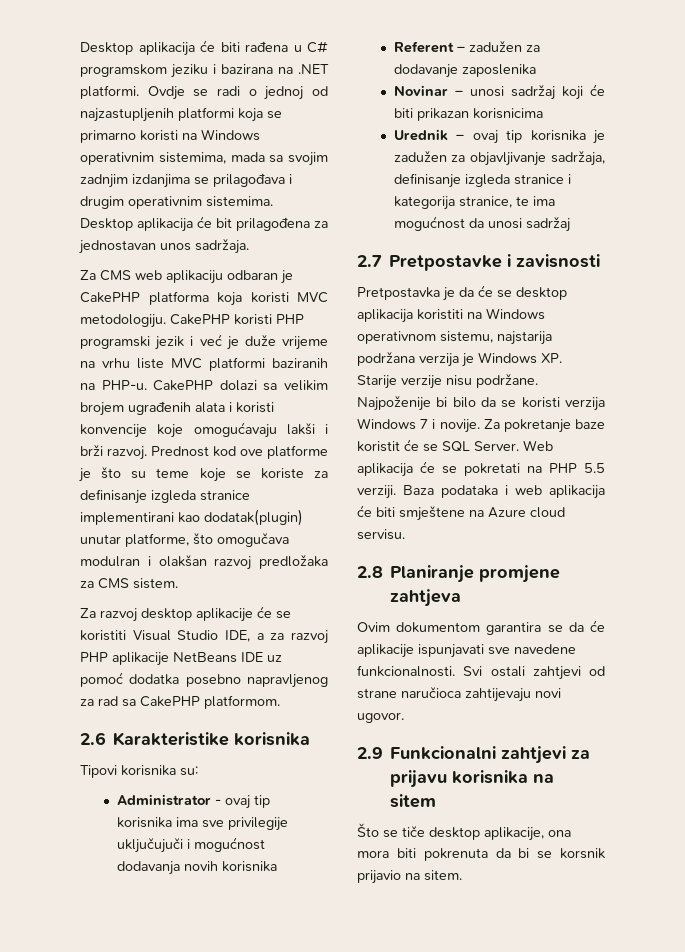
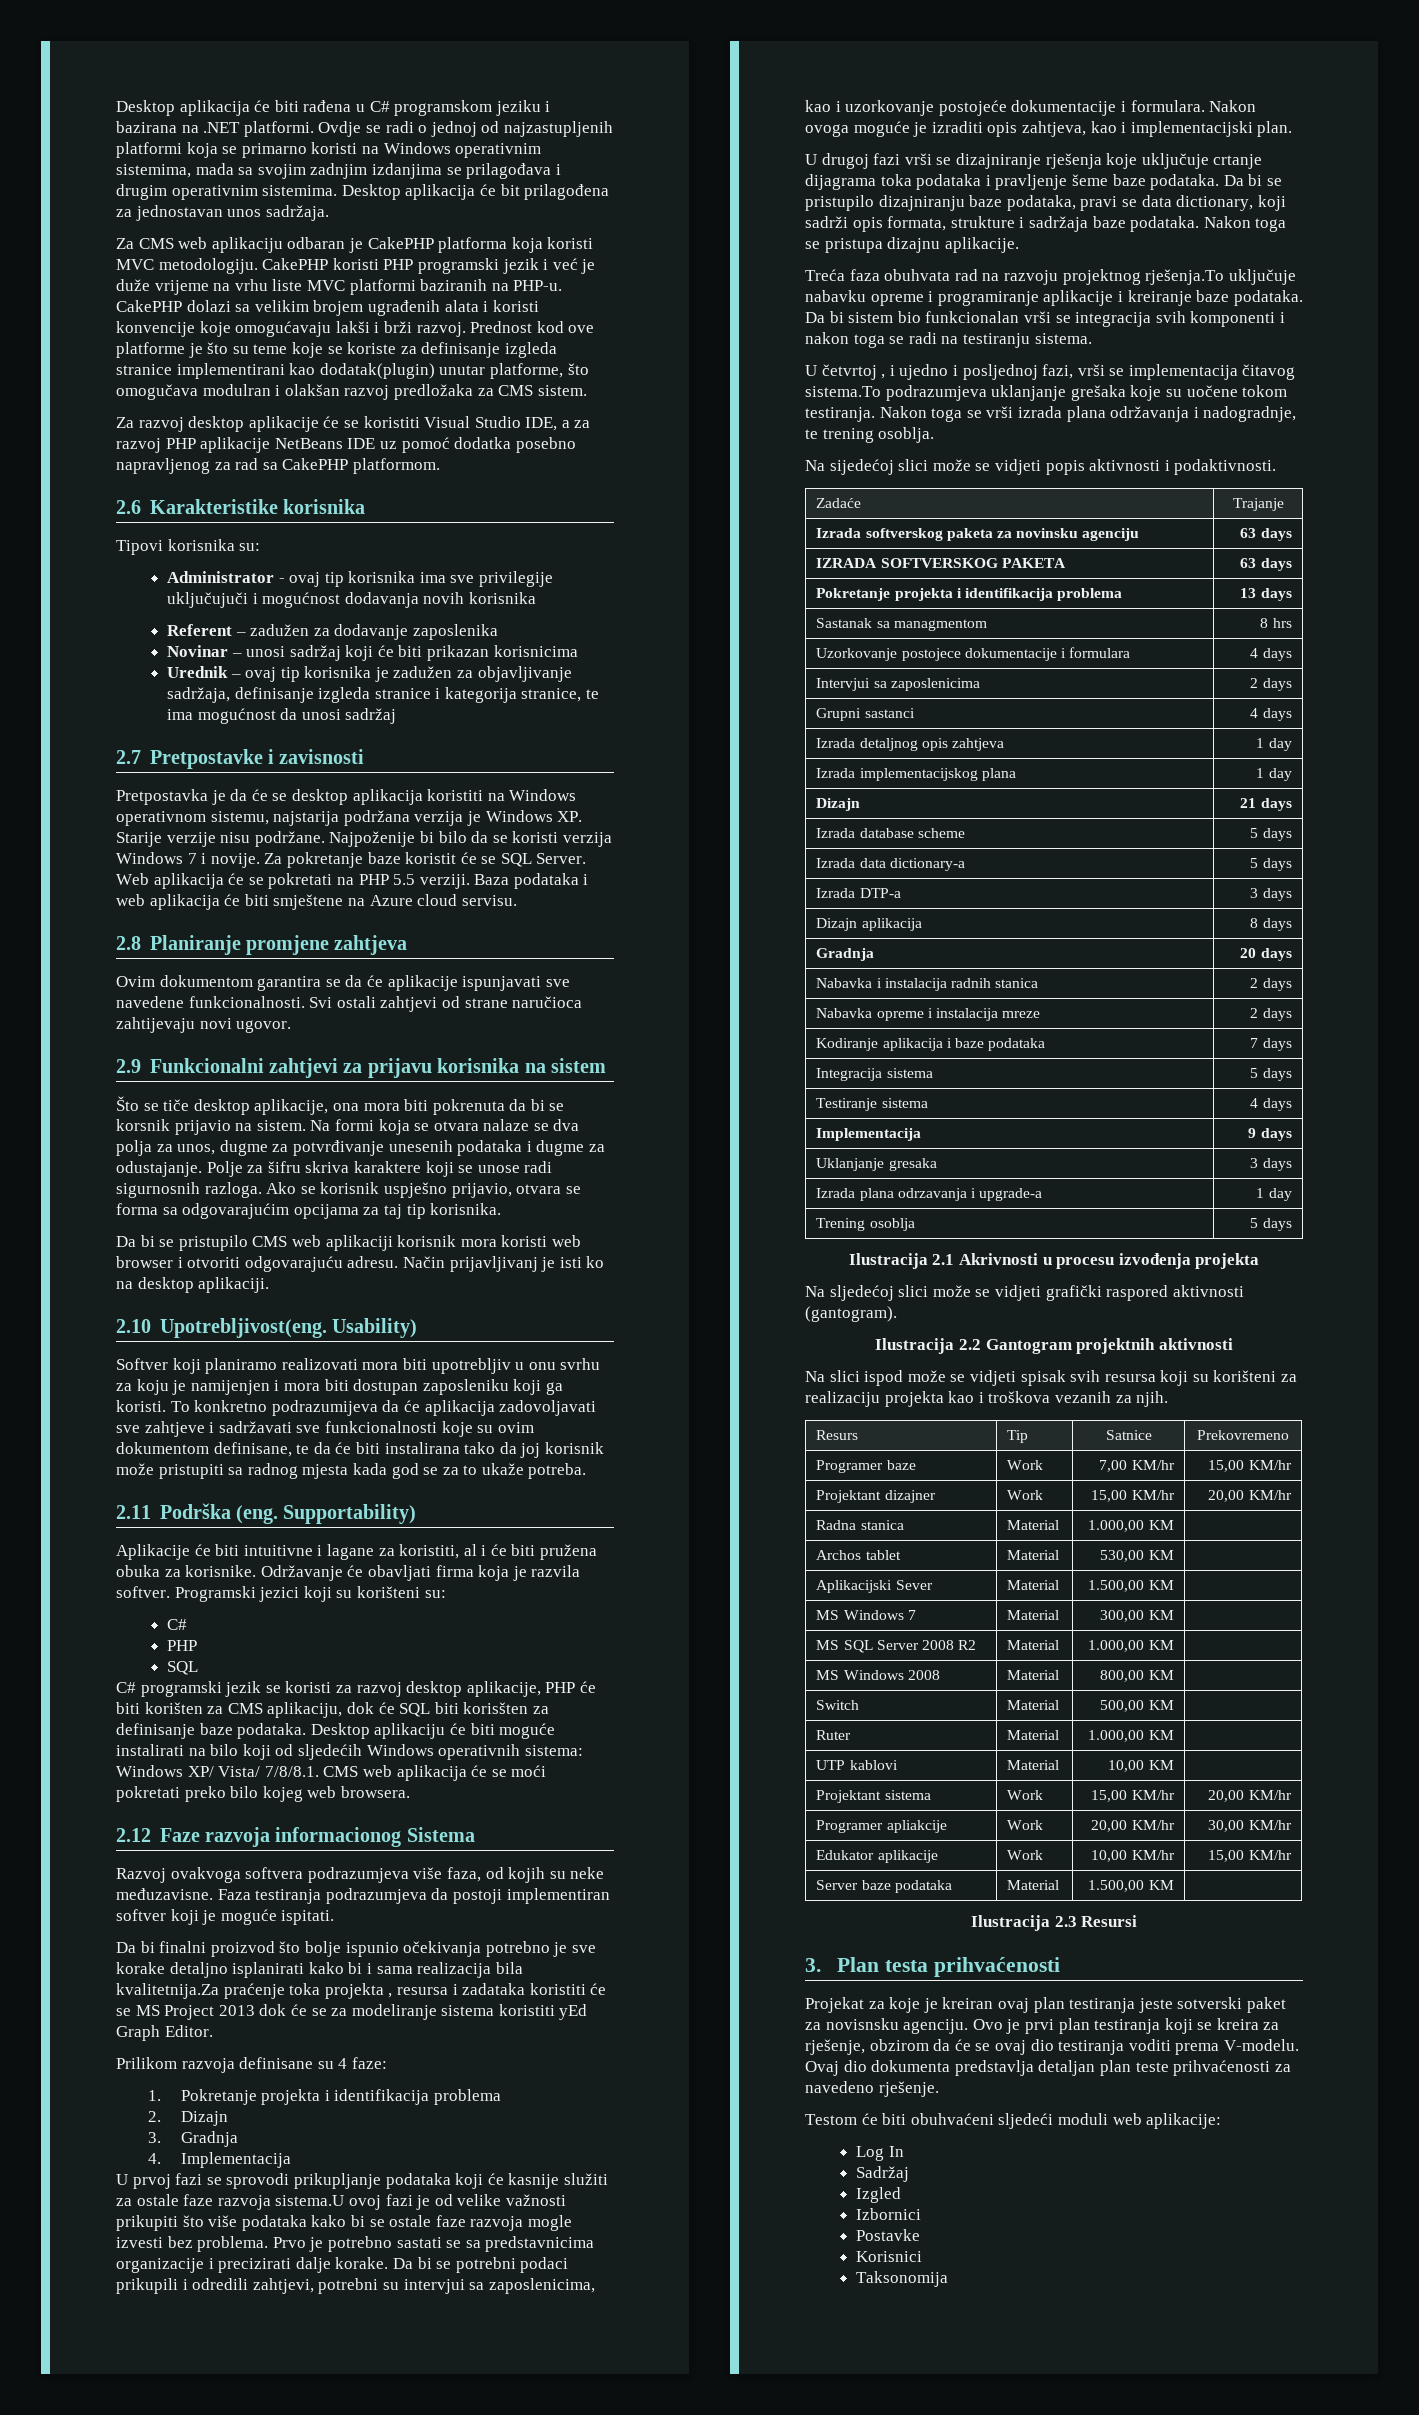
- 2.9 Funkcionalni zahtjevi za prijavu korisnika na sitem
+ 2.9 Funkcionalni zahtjevi za prijavu korisnika na sistem
- Što se tiče desktop aplikacije, ona mora biti pokrenuta da bi se korsnik prijavio na sitem.
+ Što se tiče desktop aplikacije, ona mora biti pokrenuta da bi se korsnik prijavio na sistem. Na formi koja se otvara nalaze se dva polja za unos, dugme za potvrđivanje unesenih podataka i dugme za odustajanje. Polje za šifru skriva karaktere koji se unose radi sigurnosnih razloga. Ako se korisnik uspješno prijavio, otvara se forma sa odgovarajućim opcijama za taj tip korisnika.
+ Da bi se pristupilo CMS web aplikaciji korisnik mora koristi web browser i otvoriti odgovarajuću adresu. Način prijavljivanj je isti ko na desktop aplikaciji.
+ 2.10 Upotrebljivost(eng. Usability)
+ Softver koji planiramo realizovati mora biti upotrebljiv u onu svrhu za koju je namijenjen i mora biti dostupan zaposleniku koji ga koristi. To konkretno podrazumijeva da će aplikacija zadovoljavati sve zahtjeve i sadržavati sve funkcionalnosti koje su ovim dokumentom definisane, te da će biti instalirana tako da joj korisnik može pristupiti sa radnog mjesta kada god se za to ukaže potreba.
+ 2.11 Podrška (eng. Supportability)
+ Aplikacije će biti intuitivne i lagane za koristiti, al i će biti pružena obuka za korisnike. Održavanje će obavljati firma koja je razvila softver. Programski jezici koji su korišteni su:
+ C#
+ PHP
+ SQL
+ C# programski jezik se koristi za razvoj desktop aplikacije, PHP će biti korišten za CMS aplikaciju, dok će SQL biti korisšten za definisanje baze podataka. Desktop aplikaciju će biti moguće instalirati na bilo koji od sljedećih Windows operativnih sistema: Windows XP/ Vista/ 7/8/8.1. CMS web aplikacija će se moći pokretati preko bilo kojeg web browsera.
+ 2.12 Faze razvoja informacionog Sistema
+ Razvoj ovakvoga softvera podrazumjeva više faza, od kojih su neke međuzavisne. Faza testiranja podrazumjeva da postoji implementiran softver koji je moguće ispitati.
+ Da bi finalni proizvod što bolje ispunio očekivanja potrebno je sve korake detaljno isplanirati kako bi i sama realizacija bila kvalitetnija.Za praćenje toka projekta , resursa i zadataka koristiti će se MS Project 2013 dok će se za modeliranje sistema koristiti yEd Graph Editor.
+ Prilikom razvoja definisane su 4 faze:
+ 1. Pokretanje projekta i identifikacija problema
+ 2. Dizajn
+ 3. Gradnja
+ 4. Implementacija
+ U prvoj fazi se sprovodi prikupljanje podataka koji će kasnije služiti za ostale faze razvoja sistema.U ovoj fazi je od velike važnosti prikupiti što više podataka kako bi se ostale faze razvoja mogle izvesti bez problema. Prvo je potrebno sastati se sa predstavnicima organizacije i precizirati dalje korake. Da bi se potrebni podaci prikupili i odredili zahtjevi, potrebni su intervjui sa zaposlenicima, kao i uzorkovanje postojeće dokumentacije i formulara. Nakon ovoga moguće je izraditi opis zahtjeva, kao i implementacijski plan.
+ U drugoj fazi vrši se dizajniranje rješenja koje uključuje crtanje dijagrama toka podataka i pravljenje šeme baze podataka. Da bi se pristupilo dizajniranju baze podataka, pravi se data dictionary, koji sadrži opis formata, strukture i sadržaja baze podataka. Nakon toga se pristupa dizajnu aplikacije.
+ Treća faza obuhvata rad na razvoju projektnog rješenja.To uključuje nabavku opreme i programiranje aplikacije i kreiranje baze podataka. Da bi sistem bio funkcionalan vrši se integracija svih komponenti i nakon toga se radi na testiranju sistema.
+ U četvrtoj , i ujedno i posljednoj fazi, vrši se implementacija čitavog sistema.To podrazumjeva uklanjanje grešaka koje su uočene tokom testiranja. Nakon toga se vrši izrada plana održavanja i nadogradnje, te trening osoblja.
+ Na sijedećoj slici može se vidjeti popis aktivnosti i podaktivnosti.
+ Zadaće | Trajanje
+ Izrada softverskog paketa za novinsku agenciju | 63 days
+ IZRADA SOFTVERSKOG PAKETA | 63 days
+ Pokretanje projekta i identifikacija problema | 13 days
+ Sastanak sa managmentom | 8 hrs
+ Uzorkovanje postojece dokumentacije i formulara | 4 days
+ Intervjui sa zaposlenicima | 2 days
+ Grupni sastanci | 4 days
+ Izrada detaljnog opis zahtjeva | 1 day
+ Izrada implementacijskog plana | 1 day
+ Dizajn | 21 days
+ Izrada database scheme | 5 days
+ Izrada data dictionary-a | 5 days
+ Izrada DTP-a | 3 days
+ Dizajn aplikacija | 8 days
+ Gradnja | 20 days
+ Nabavka i instalacija radnih stanica | 2 days
+ Nabavka opreme i instalacija mreze | 2 days
+ Kodiranje aplikacija i baze podataka | 7 days
+ Integracija sistema | 5 days
+ Testiranje sistema | 4 days
+ Implementacija | 9 days
+ Uklanjanje gresaka | 3 days
+ Izrada plana odrzavanja i upgrade-a | 1 day
+ Trening osoblja | 5 days
+ Ilustracija 2.1 Akrivnosti u procesu izvođenja projekta
+ Na sljedećoj slici može se vidjeti grafički raspored aktivnosti (gantogram).
+ Ilustracija 2.2 Gantogram projektnih aktivnosti
+ Na slici ispod može se vidjeti spisak svih resursa koji su korišteni za realizaciju projekta kao i troškova vezanih za njih.
+ Resurs | Tip | Satnice | Prekovremeno
+ Programer baze | Work | 7,00 KM/hr | 15,00 KM/hr
+ Projektant dizajner | Work | 15,00 KM/hr | 20,00 KM/hr
+ Radna stanica | Material | 1.000,00 KM |
+ Archos tablet | Material | 530,00 KM |
+ Aplikacijski Sever | Material | 1.500,00 KM |
+ MS Windows 7 | Material | 300,00 KM |
+ MS SQL Server 2008 R2 | Material | 1.000,00 KM |
+ MS Windows 2008 | Material | 800,00 KM |
+ Switch | Material | 500,00 KM |
+ Ruter | Material | 1.000,00 KM |
+ UTP kablovi | Material | 10,00 KM |
+ Projektant sistema | Work | 15,00 KM/hr | 20,00 KM/hr
+ Programer apliakcije | Work | 20,00 KM/hr | 30,00 KM/hr
+ Edukator aplikacije | Work | 10,00 KM/hr | 15,00 KM/hr
+ Server baze podataka | Material | 1.500,00 KM |
+ Ilustracija 2.3 Resursi
+ 3. Plan testa prihvaćenosti
+ Projekat za koje je kreiran ovaj plan testiranja jeste sotverski paket za novisnsku agenciju. Ovo je prvi plan testiranja koji se kreira za rješenje, obzirom da će se ovaj dio testiranja voditi prema V-modelu. Ovaj dio dokumenta predstavlja detaljan plan teste prihvaćenosti za navedeno rješenje.
+ Testom će biti obuhvaćeni sljedeći moduli web aplikacije:
+ Log In
+ Sadržaj
+ Izgled
+ Izbornici
+ Postavke
+ Korisnici
+ Taksonomija

